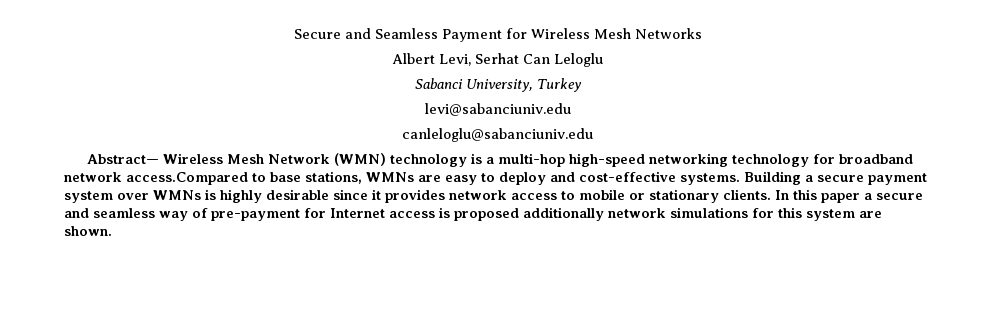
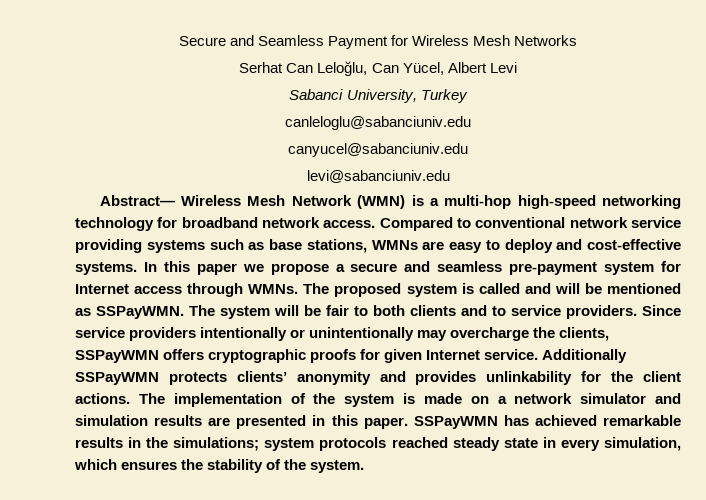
- Albert Levi, Serhat Can Leloglu
+ Serhat Can Leloğlu, Can Yücel, Albert Levi
+ canleloglu@sabanciuniv.edu
+ canyucel@sabanciuniv.edu
- canleloglu@sabanciuniv.edu
- Abstract— Wireless Mesh Network (WMN) technology is a multi-hop high-speed networking technology for broadband network access.Compared to base stations, WMNs are easy to deploy and cost-effective systems.
+ Abstract— Wireless Mesh Network (WMN) is a multi-hop high-speed networking technology for broadband network access. Compared to conventional network service providing systems such as base stations, WMNs are easy to deploy and cost-effective systems.
- Building a secure payment system over WMNs is highly desirable since it provides network access to mobile or stationary clients.
- In this paper a secure and seamless way of pre-payment for Internet access is proposed additionally network simulations for this system are shown.
+ In this paper we propose a secure and seamless pre-payment system for Internet access through WMNs. The proposed system is called and will be mentioned as SSPayWMN. The system will be fair to both clients and to service providers. Since service providers intentionally or unintentionally may overcharge the clients, SSPayWMN offers cryptographic proofs for given Internet service. Additionally SSPayWMN protects clients’ anonymity and provides unlinkability for the client actions. The implementation of the system is made on a network simulator and simulation results are presented in this paper. SSPayWMN has achieved remarkable results in the simulations; system protocols reached steady state in every simulation, which ensures the stability of the system.

